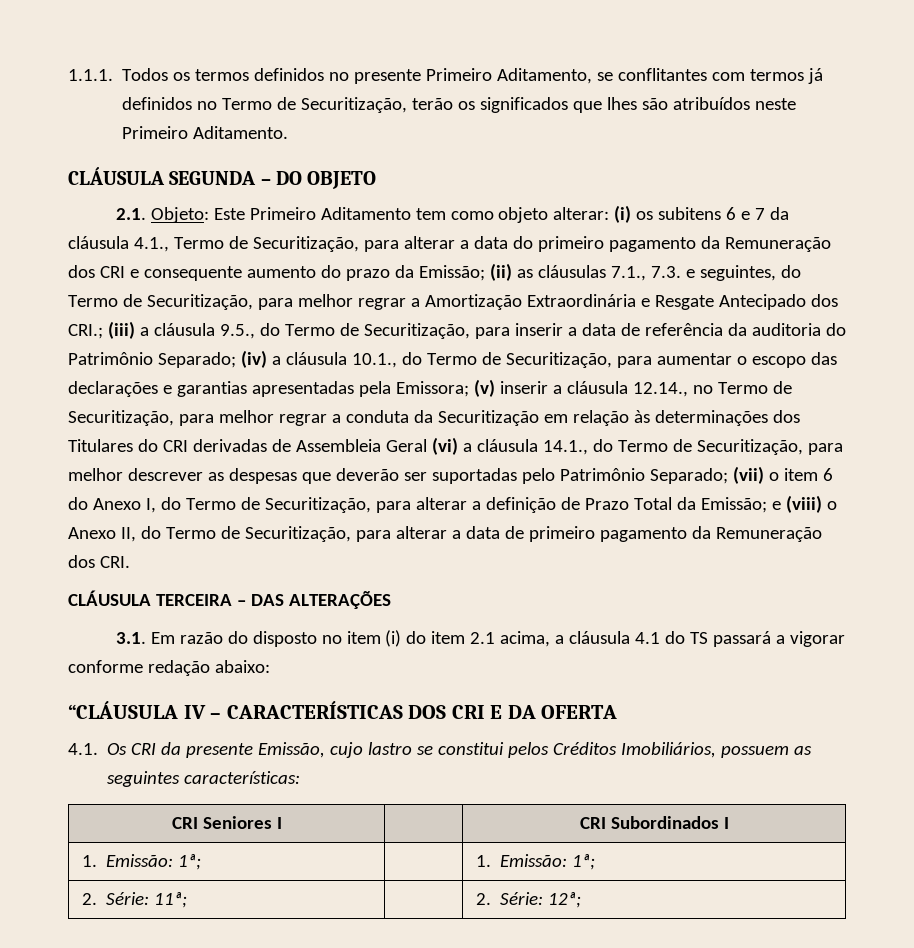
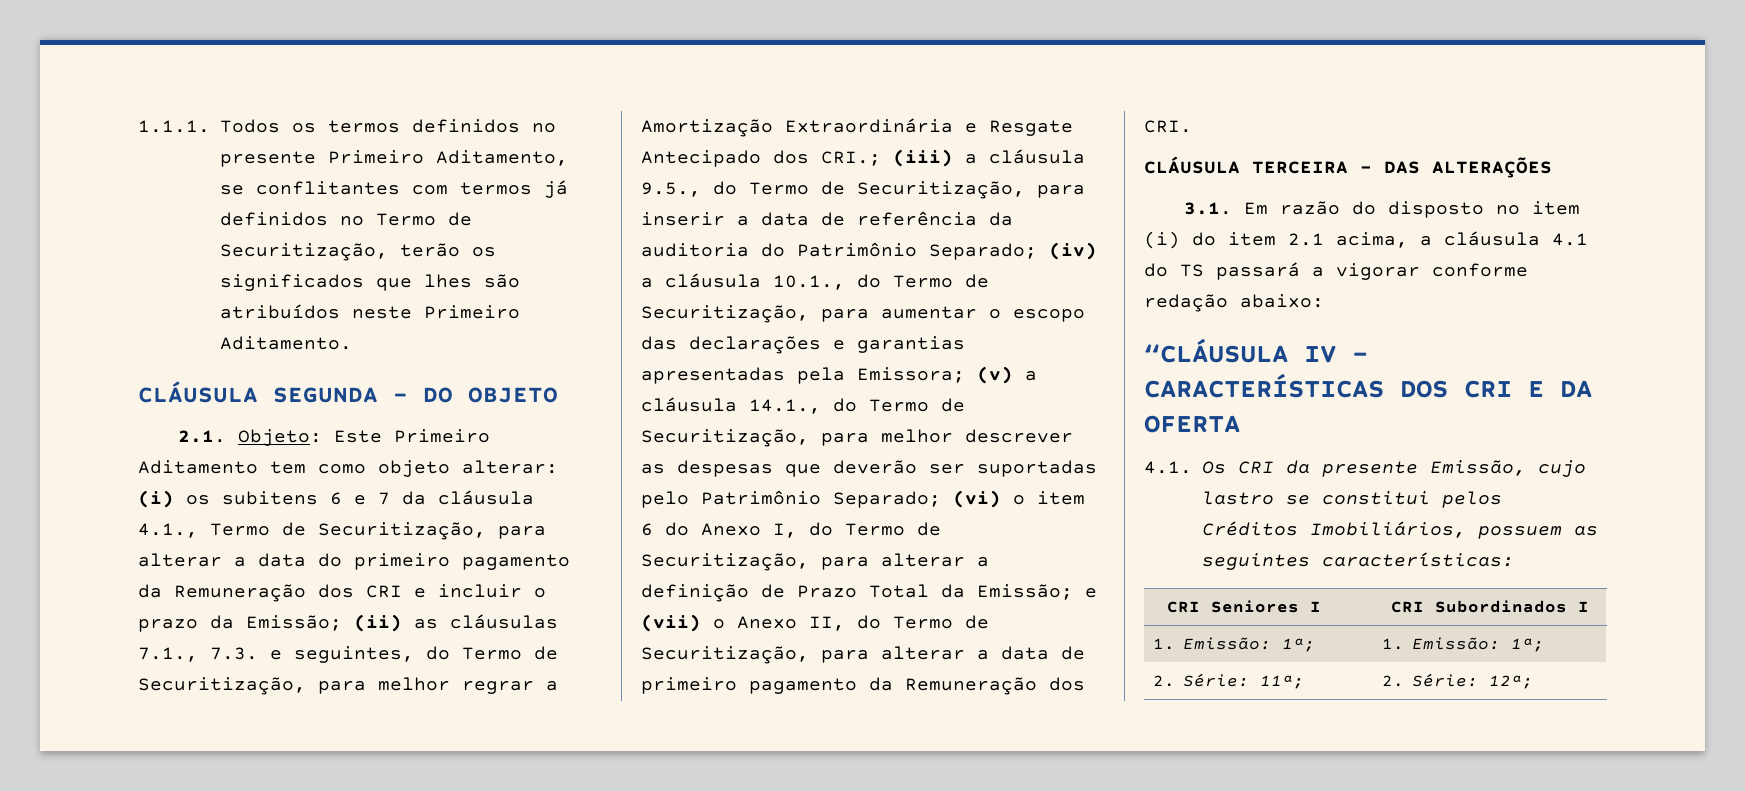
- (i) os subitens 6 e 7 da cláusula 4.1., Termo de Securitização, para alterar a data do primeiro pagamento da Remuneração dos CRI e consequente aumento do prazo da Emissão;
+ (i) os subitens 6 e 7 da cláusula 4.1., Termo de Securitização, para alterar a data do primeiro pagamento da Remuneração dos CRI e incluir o prazo da Emissão;
- (v) inserir a cláusula 12.14., no Termo de Securitização, para melhor regrar a conduta da Securitização em relação às determinações dos Titulares do CRI derivadas de Assembleia Geral (vi) a cláusula 14.1., do Termo de Securitização, para melhor descrever as despesas que deverão ser suportadas pelo Patrimônio Separado;
+ (v) a cláusula 14.1., do Termo de Securitização, para melhor descrever as despesas que deverão ser suportadas pelo Patrimônio Separado;
- (vii) o item 6 do Anexo I, do Termo de Securitização, para alterar a definição de Prazo Total da Emissão;
+ (vi) o item 6 do Anexo I, do Termo de Securitização, para alterar a definição de Prazo Total da Emissão;
- e (viii) o Anexo II, do Termo de Securitização, para alterar a data de primeiro pagamento da Remuneração dos CRI.
+ e (vii) o Anexo II, do Termo de Securitização, para alterar a data de primeiro pagamento da Remuneração dos CRI.

